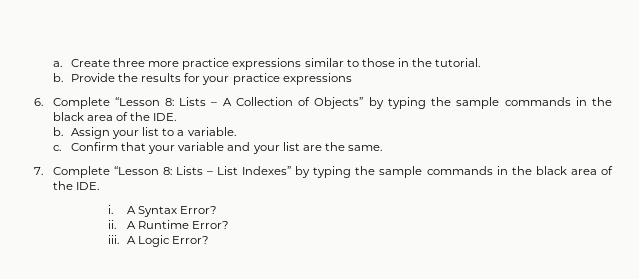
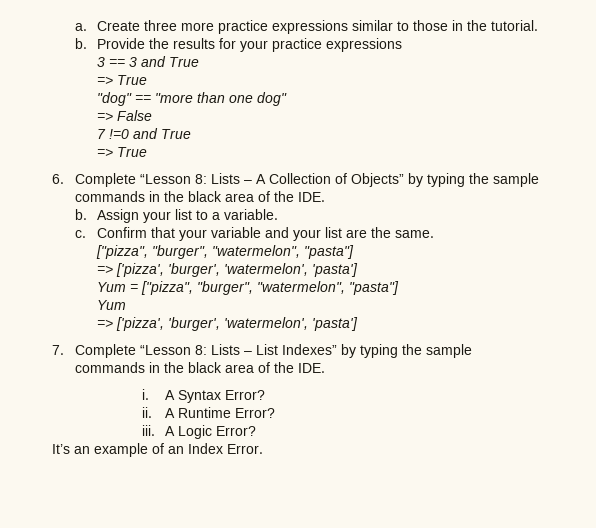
+ 3 == 3 and True
+ => True
+ "dog" == "more than one dog"
+ => False
+ 7 !=0 and True
+ => True
  Confirm that your variable and your list are the same.
+ ["pizza", "burger", "watermelon", "pasta"]
+ => ['pizza', 'burger', 'watermelon', 'pasta']
+ Yum = ["pizza", "burger", "watermelon", "pasta"]
+ Yum
+ => ['pizza', 'burger', 'watermelon', 'pasta']
+ It’s an example of an Index Error.

